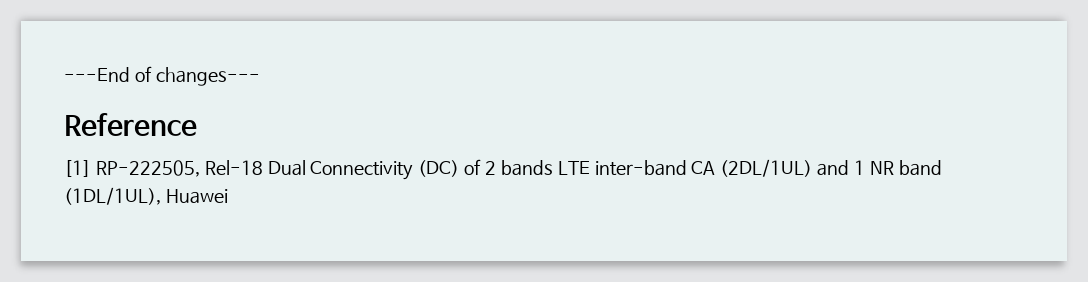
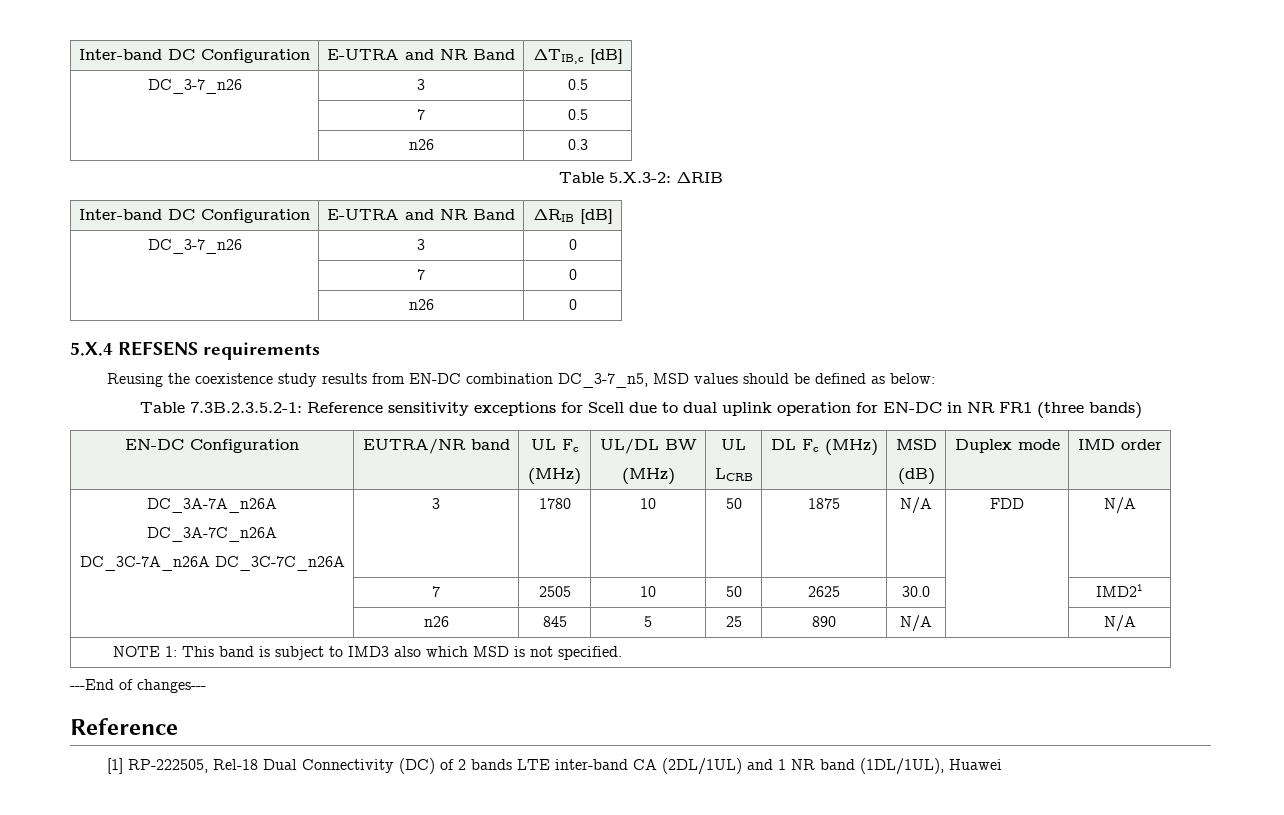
+ Inter-band DC Configuration | E-UTRA and NR Band | ΔTIB,c [dB]
+ DC_3-7_n26 | 3 | 0.5
+ | 7 | 0.5
+ | n26 | 0.3
+ Table 5.X.3-2: ΔRIB
+ Inter-band DC Configuration | E-UTRA and NR Band | ΔRIB [dB]
+ DC_3-7_n26 | 3 | 0
+ | 7 | 0
+ | n26 | 0
+ 5.X.4 REFSENS requirements
+ Reusing the coexistence study results from EN-DC combination DC_3-7_n5, MSD values should be defined as below:
+ Table 7.3B.2.3.5.2-1: Reference sensitivity exceptions for Scell due to dual uplink operation for EN-DC in NR FR1 (three bands)
+ EN-DC Configuration | EUTRA/NR band | UL Fc
+ (MHz) | UL/DL BW
+ (MHz) | UL
+ LCRB | DL Fc (MHz) | MSD
+ (dB) | Duplex mode | IMD order
+ DC_3A-7A_n26A
+ DC_3A-7C_n26A
+ DC_3C-7A_n26A DC_3C-7C_n26A | 3 | 1780 | 10 | 50 | 1875 | N/A | FDD | N/A
+ | 7 | 2505 | 10 | 50 | 2625 | 30.0 | | IMD21
+ | n26 | 845 | 5 | 25 | 890 | N/A | | N/A
+ NOTE 1: This band is subject to IMD3 also which MSD is not specified.

